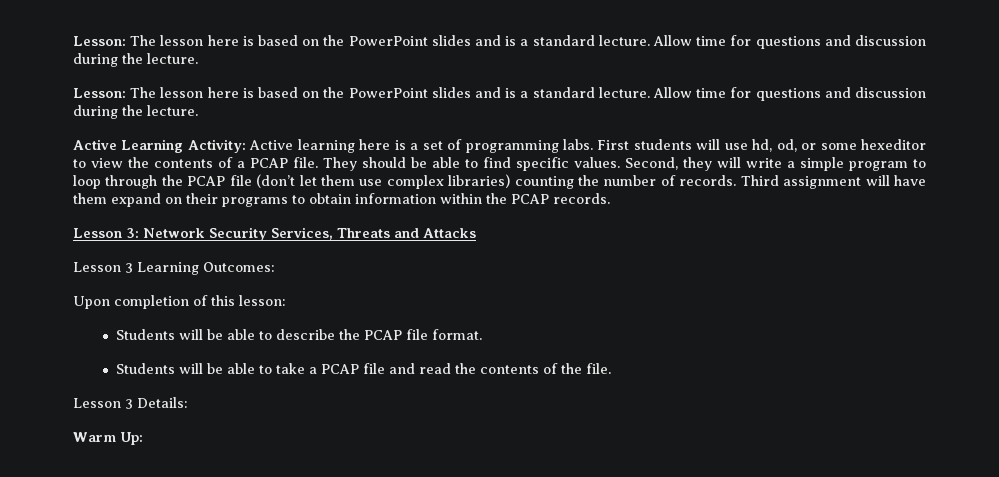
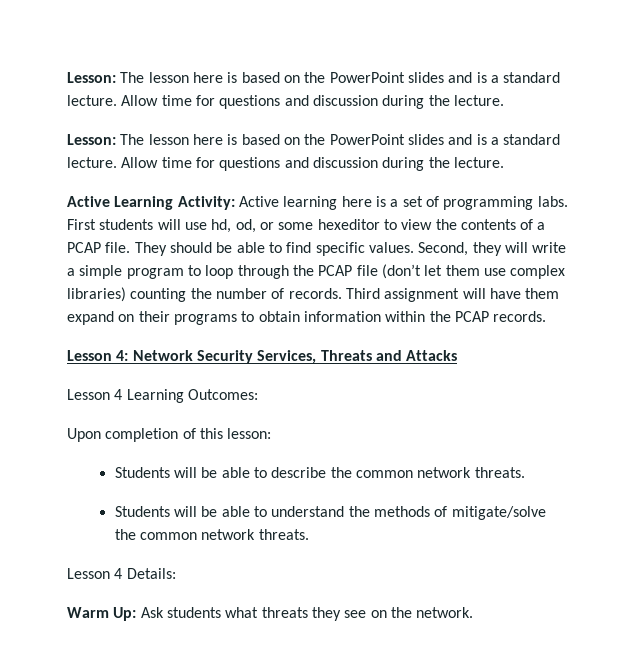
- Lesson 3: Network Security Services, Threats and Attacks
+ Lesson 4: Network Security Services, Threats and Attacks
- Lesson 3 Learning Outcomes:
+ Lesson 4 Learning Outcomes:
- Students will be able to describe the PCAP file format.
- Students will be able to take a PCAP file and read the contents of the file.
- Lesson 3 Details:
+ Students will be able to describe the common network threats.
+ Students will be able to understand the methods of mitigate/solve the common network threats.
+ Lesson 4 Details:
- Warm Up:
+ Warm Up: Ask students what threats they see on the network.

